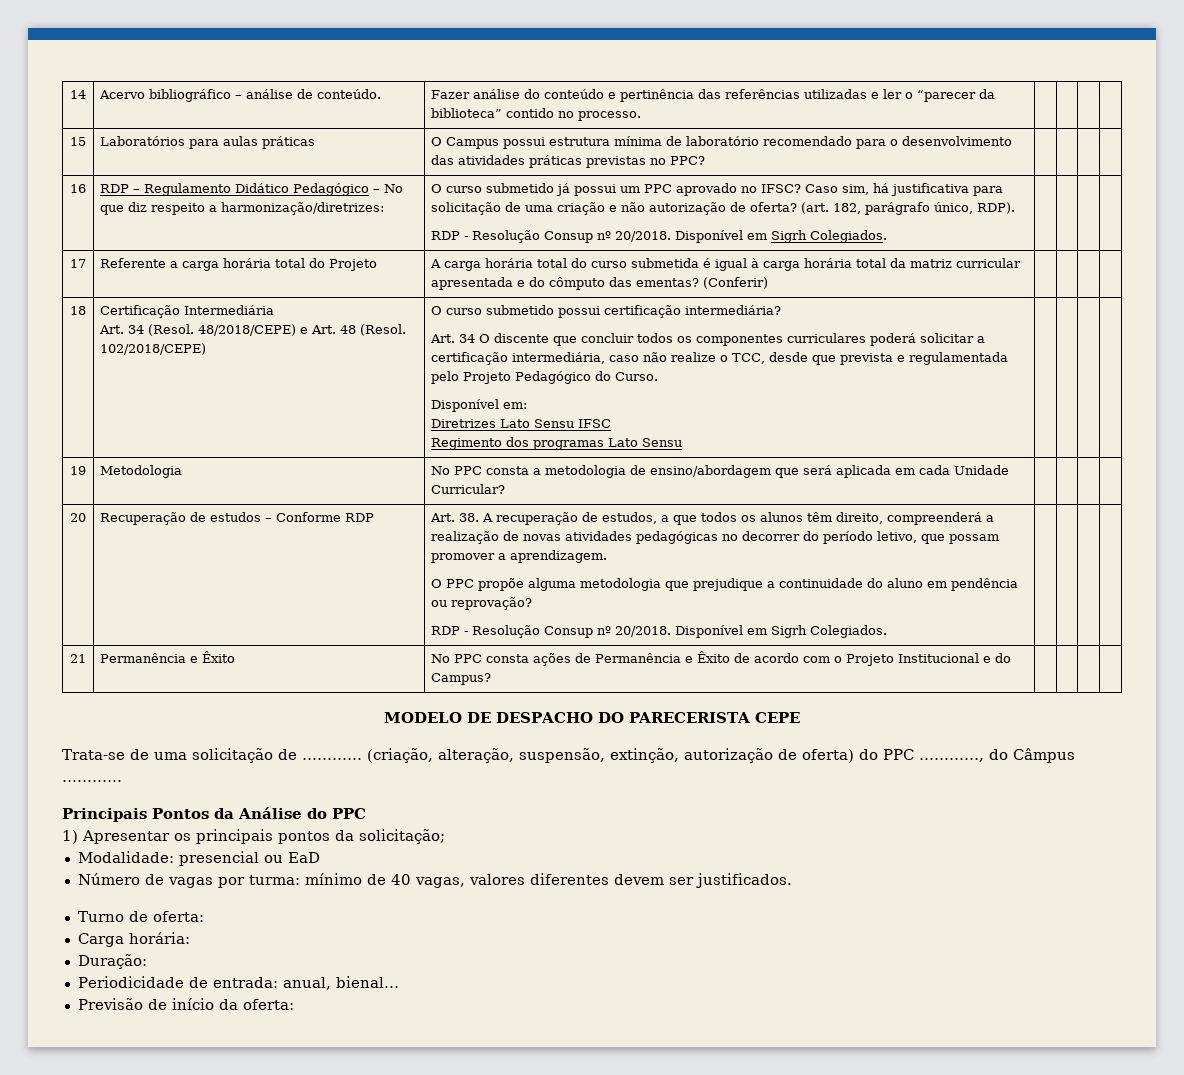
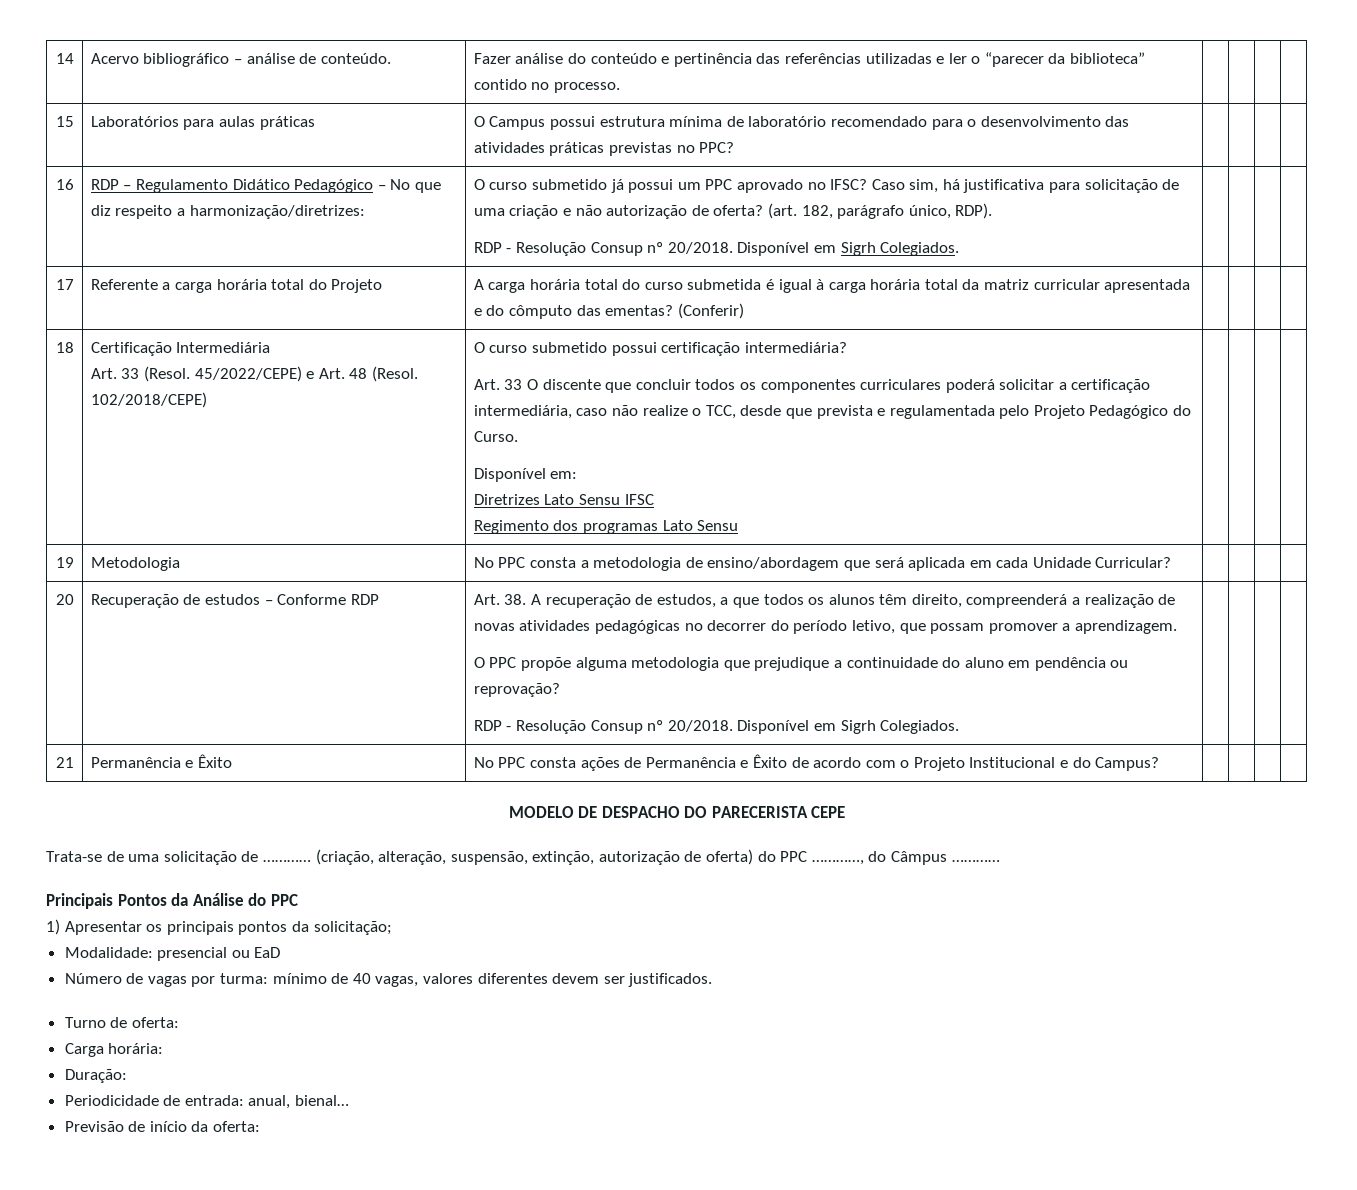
- Art. 34 (Resol. 48/2018/CEPE) e Art. 48 (Resol.
+ Art. 33 (Resol. 45/2022/CEPE) e Art. 48 (Resol.
- Art. 34 O discente que concluir todos os componentes curriculares poderá solicitar a certificação intermediária, caso não realize o TCC, desde que prevista e regulamentada pelo Projeto Pedagógico do Curso.
+ Art. 33 O discente que concluir todos os componentes curriculares poderá solicitar a certificação intermediária, caso não realize o TCC, desde que prevista e regulamentada pelo Projeto Pedagógico do Curso.

